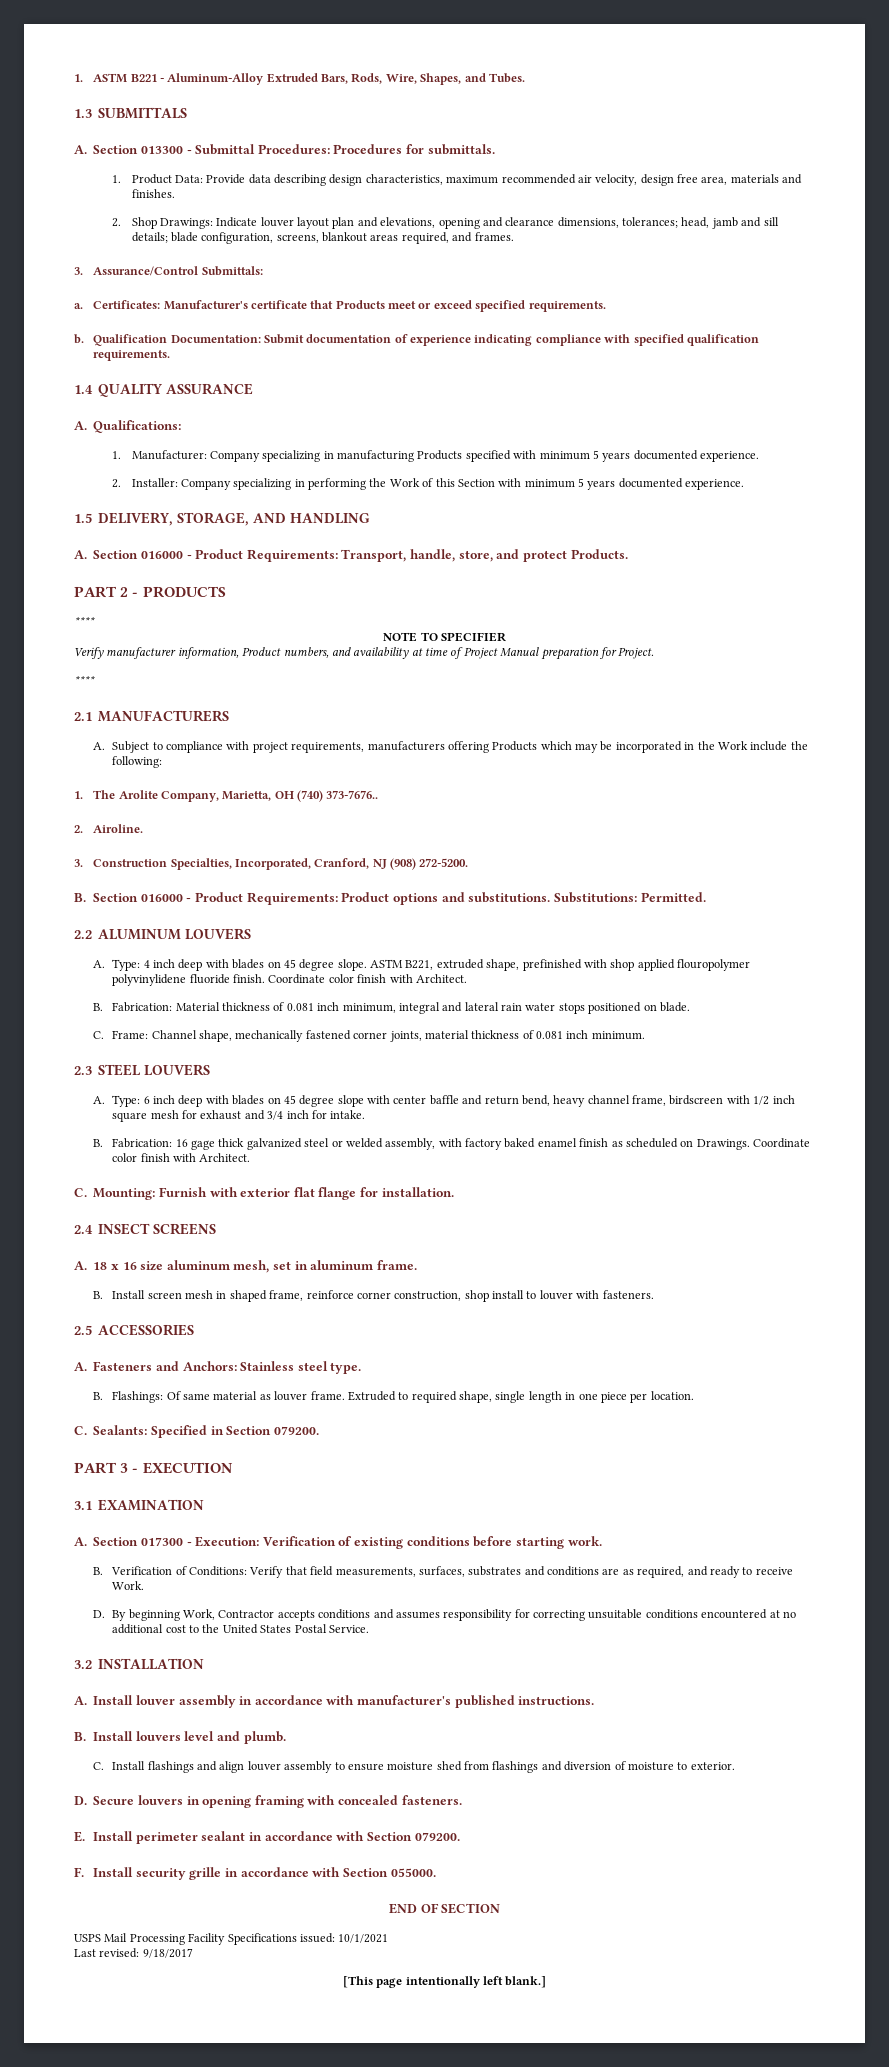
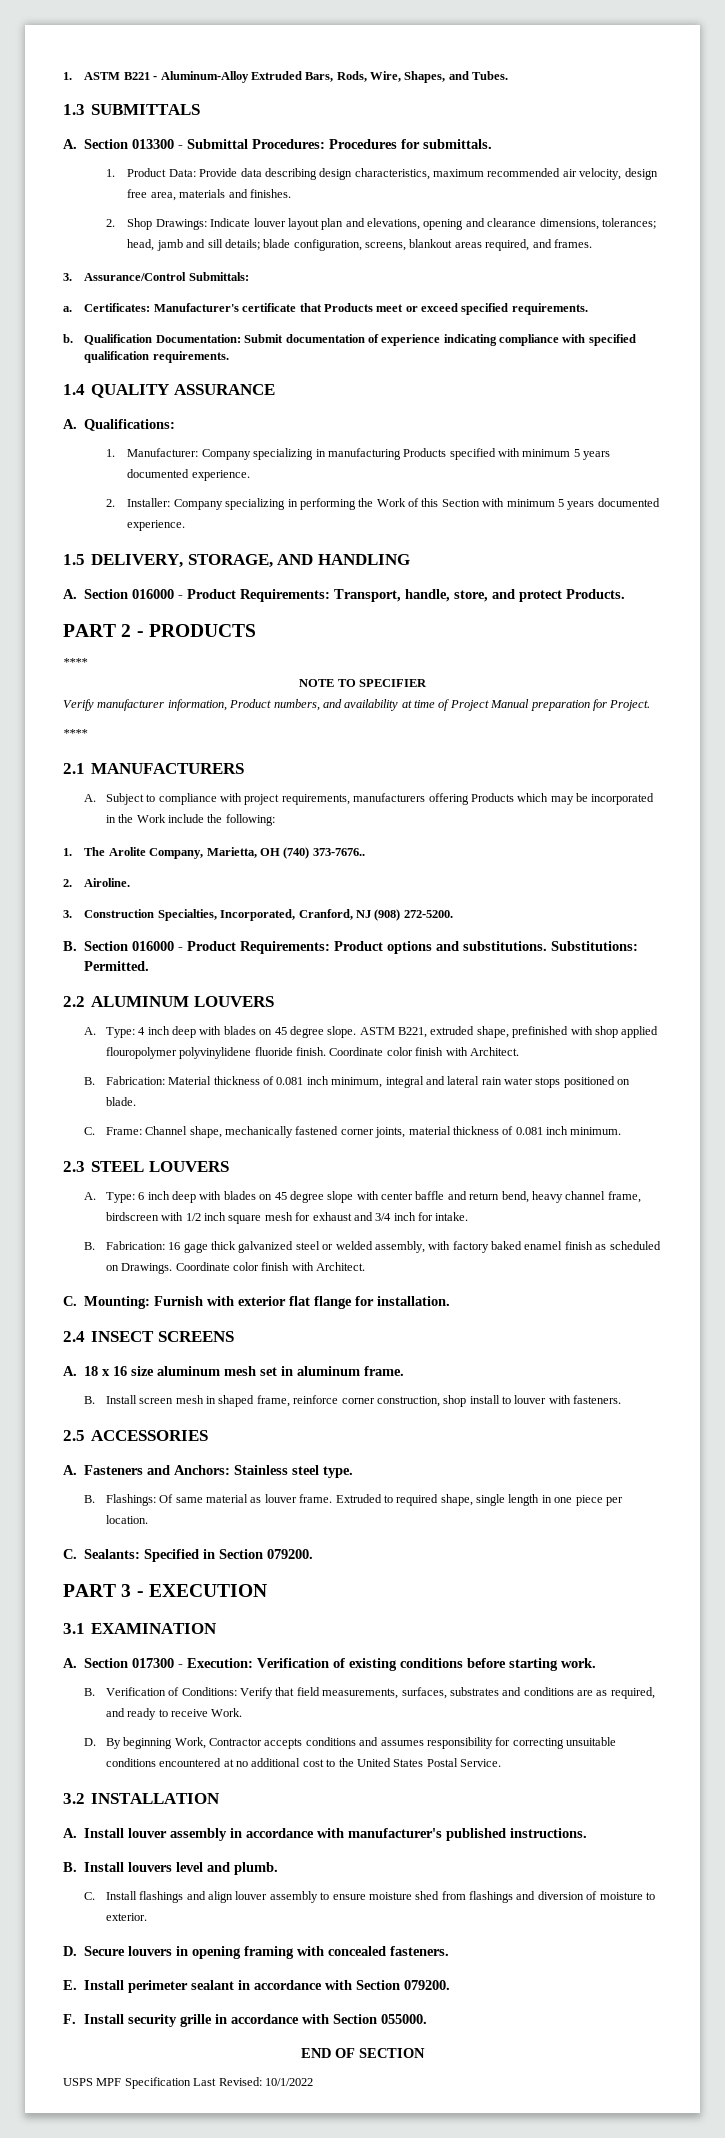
- A. 18 x 16 size aluminum mesh, set in aluminum frame.
+ A. 18 x 16 size aluminum mesh set in aluminum frame.
- USPS Mail Processing Facility Specifications issued: 10/1/2021
- Last revised: 9/18/2017
- [This page intentionally left blank.]
+ USPS MPF Specification Last Revised: 10/1/2022

